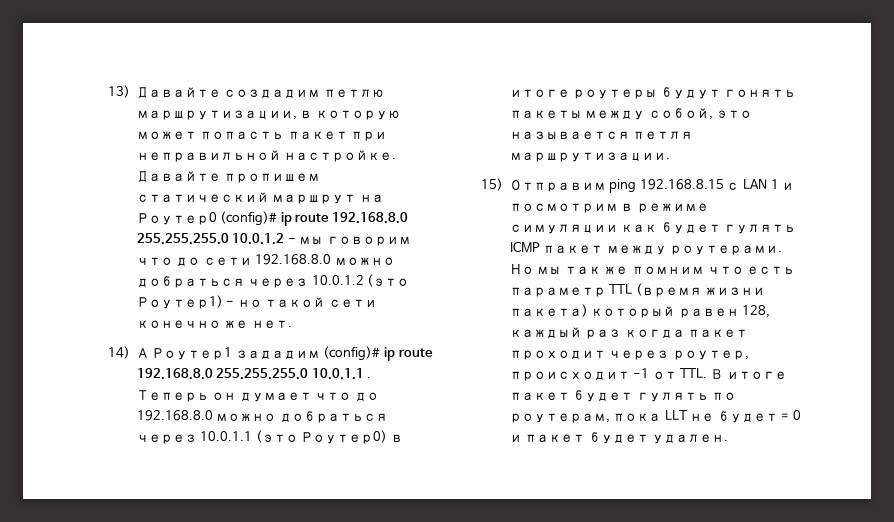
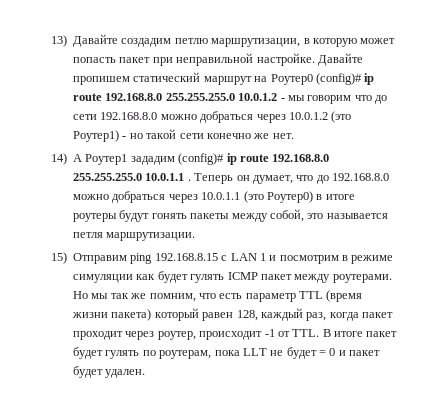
- Теперь он думает что до 192.168.8.0 можно добраться через 10.0.1.1 (это Роутер0) в итоге роутеры будут гонять пакеты между собой, это называется петля маршрутизации.
+ Теперь он думает, что до 192.168.8.0 можно добраться через 10.0.1.1 (это Роутер0) в итоге роутеры будут гонять пакеты между собой, это называется петля маршрутизации.
- Но мы так же помним что есть параметр TTL (время жизни пакета) который равен 128, каждый раз когда пакет проходит через роутер, происходит -1 от TTL. В итоге пакет будет гулять по роутерам, пока LLT не будет = 0 и пакет будет удален.
+ Но мы так же помним, что есть параметр TTL (время жизни пакета) который равен 128, каждый раз, когда пакет проходит через роутер, происходит -1 от TTL. В итоге пакет будет гулять по роутерам, пока LLT не будет = 0 и пакет будет удален.

